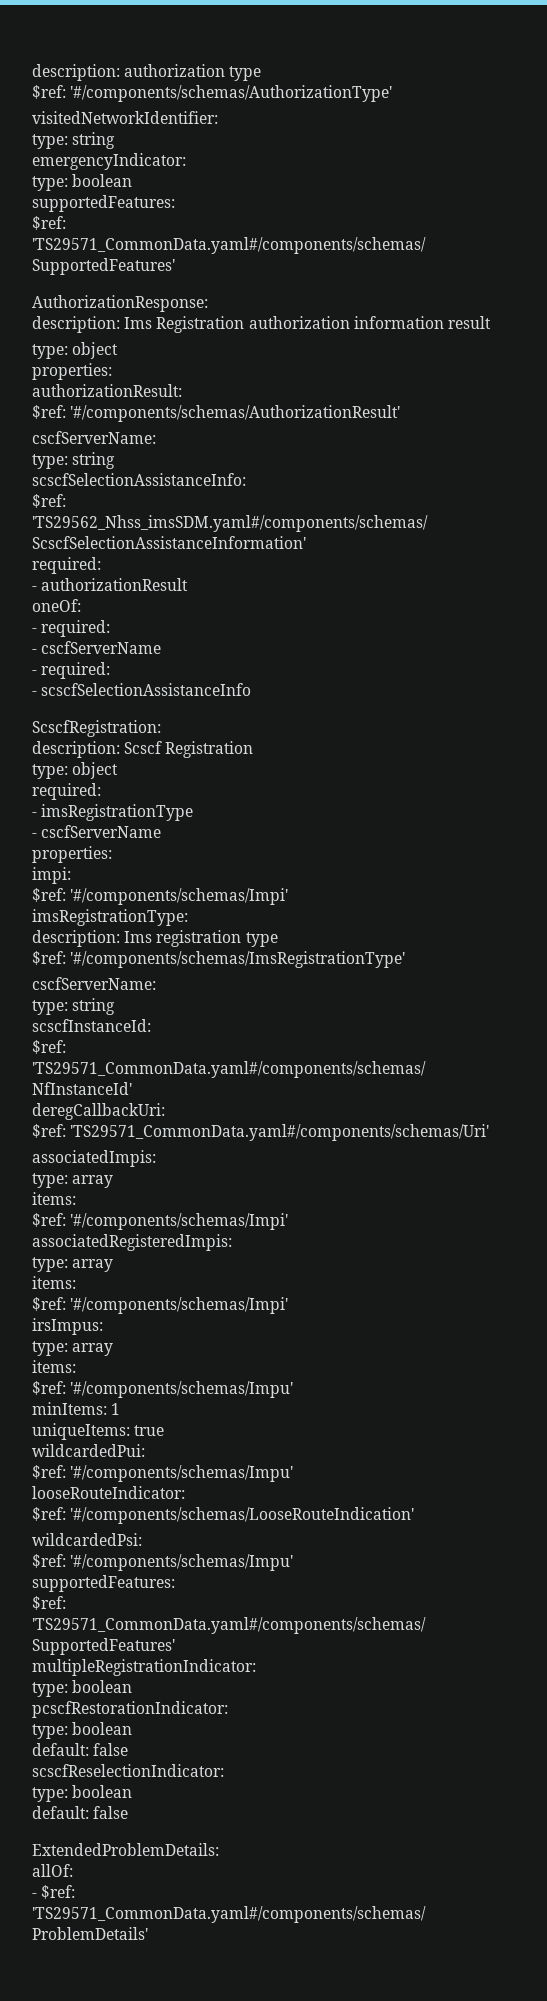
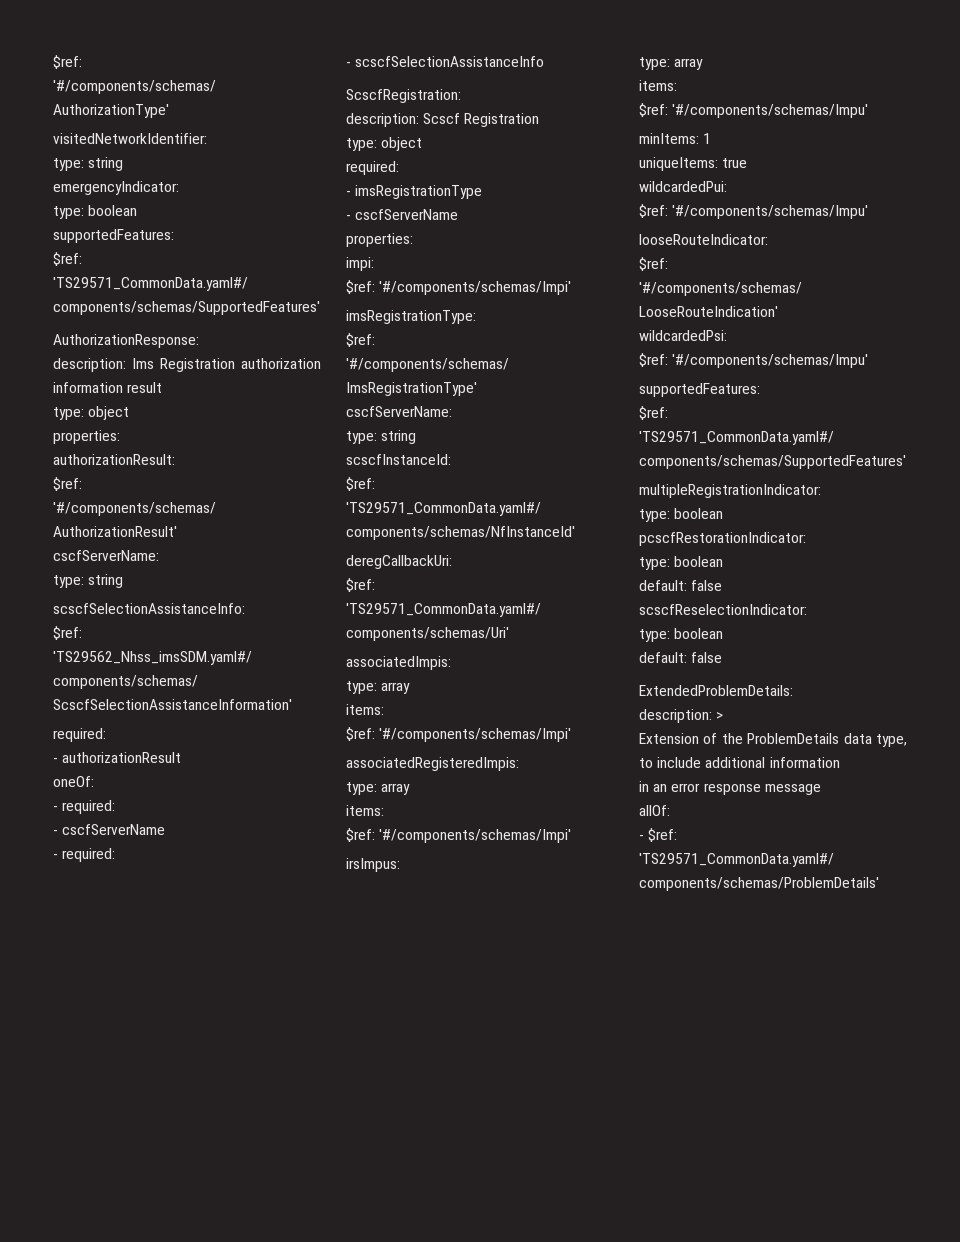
- description: authorization type
- description: Ims registration type
+ description: >
+ Extension of the ProblemDetails data type, to include additional information
+ in an error response message

